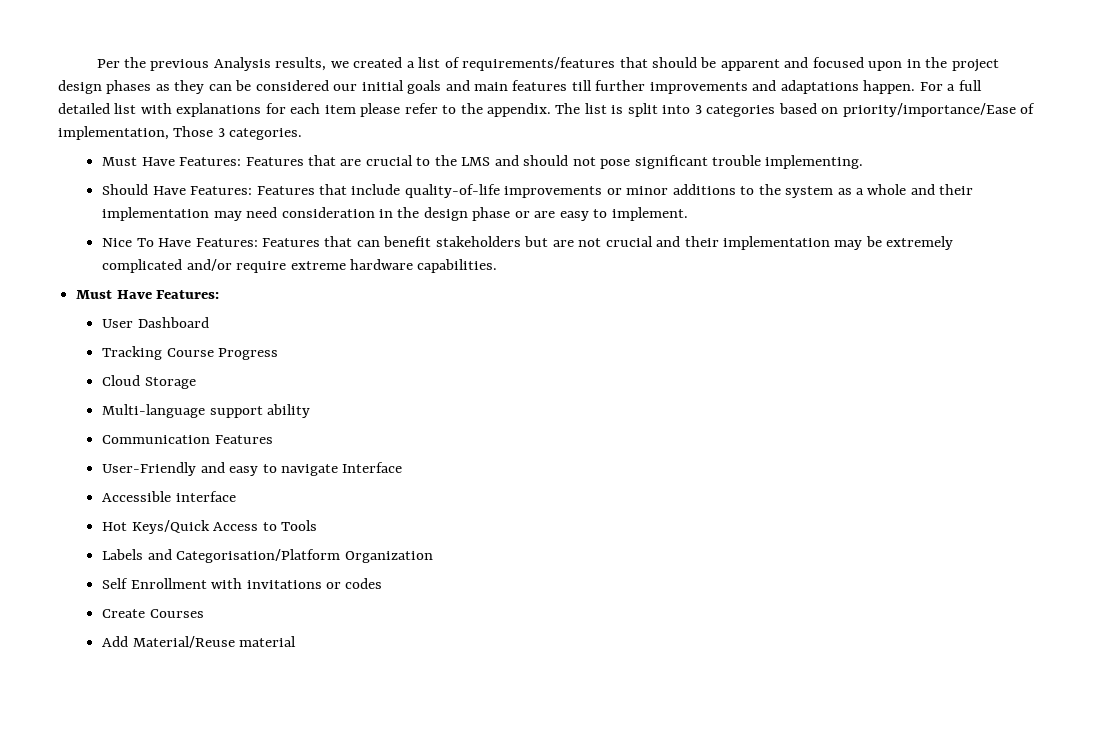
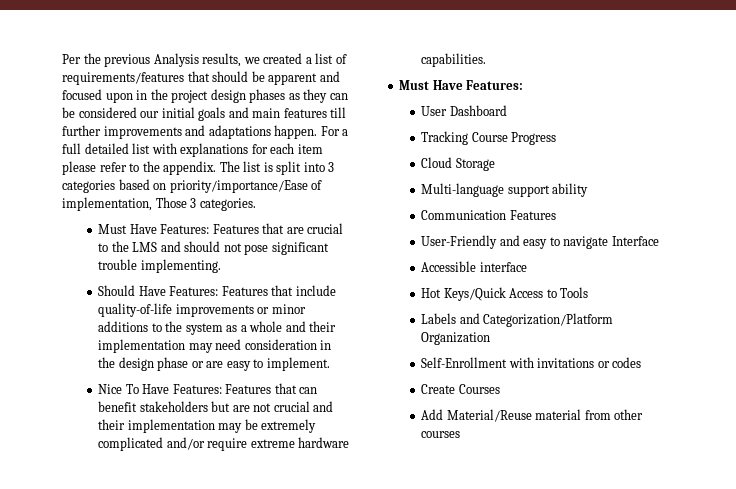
- Labels and Categorisation/Platform Organization
+ Labels and Categorization/Platform Organization
- Self Enrollment with invitations or codes
+ Self-Enrollment with invitations or codes
- Add Material/Reuse material
+ Add Material/Reuse material from other courses

